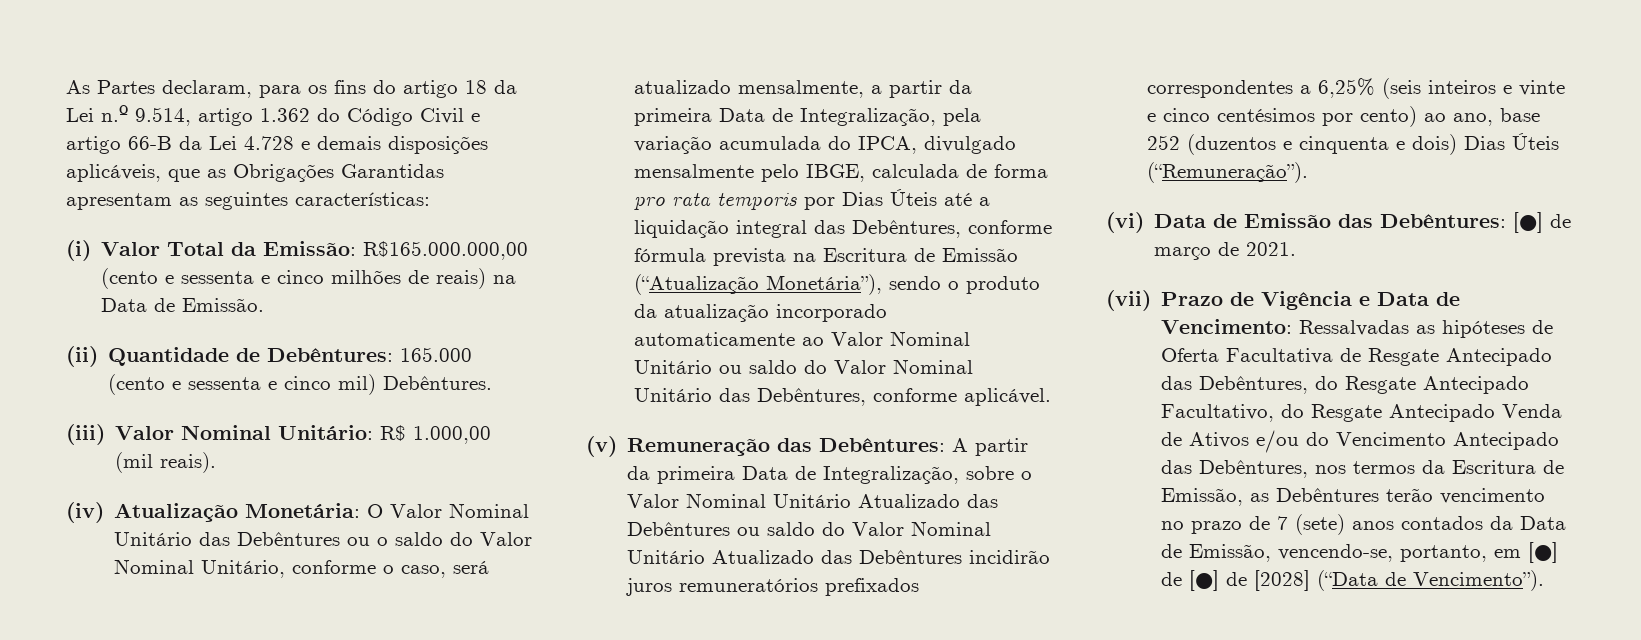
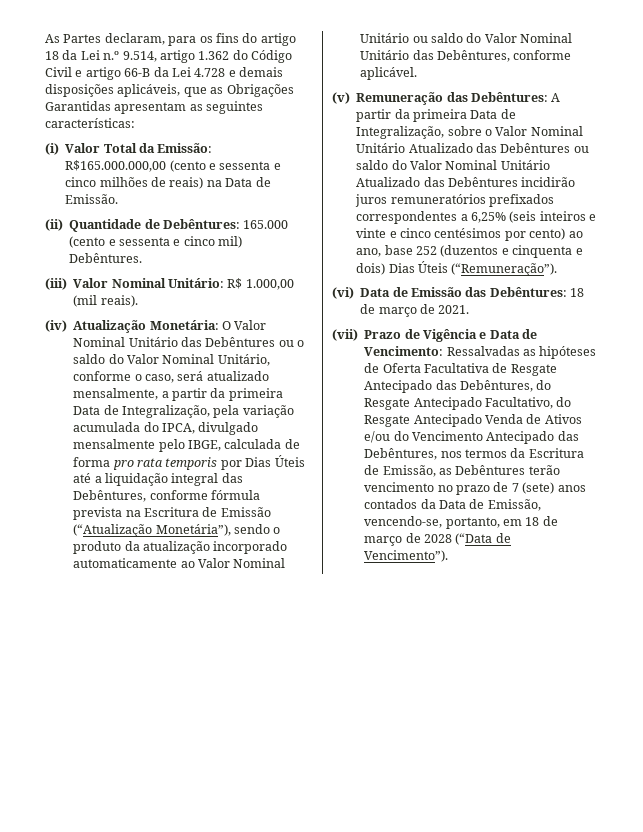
- (vi) Data de Emissão das Debêntures: [●] de março de 2021.
+ (vi) Data de Emissão das Debêntures: 18 de março de 2021.
- Ressalvadas as hipóteses de Oferta Facultativa de Resgate Antecipado das Debêntures, do Resgate Antecipado Facultativo, do Resgate Antecipado Venda de Ativos e/ou do Vencimento Antecipado das Debêntures, nos termos da Escritura de Emissão, as Debêntures terão vencimento no prazo de 7 (sete) anos contados da Data de Emissão, vencendo-se, portanto, em [●] de [●] de [2028] (“Data de Vencimento”).
+ Ressalvadas as hipóteses de Oferta Facultativa de Resgate Antecipado das Debêntures, do Resgate Antecipado Facultativo, do Resgate Antecipado Venda de Ativos e/ou do Vencimento Antecipado das Debêntures, nos termos da Escritura de Emissão, as Debêntures terão vencimento no prazo de 7 (sete) anos contados da Data de Emissão, vencendo-se, portanto, em 18 de março de 2028 (“Data de Vencimento”).

